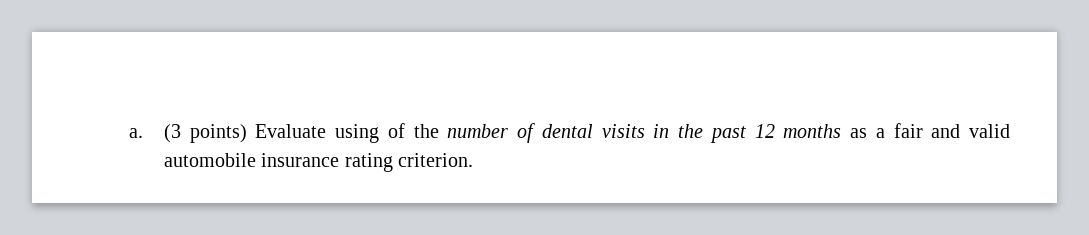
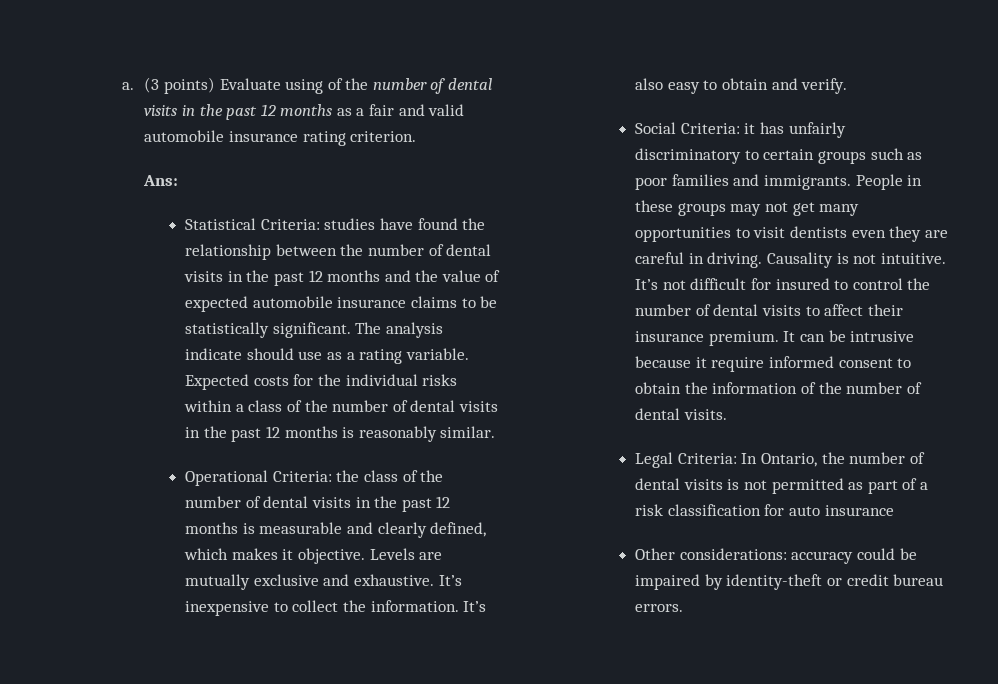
+ Ans:
+ Statistical Criteria: studies have found the relationship between the number of dental visits in the past 12 months and the value of expected automobile insurance claims to be statistically significant. The analysis indicate should use as a rating variable. Expected costs for the individual risks within a class of the number of dental visits in the past 12 months is reasonably similar.
+ Operational Criteria: the class of the number of dental visits in the past 12 months is measurable and clearly defined, which makes it objective. Levels are mutually exclusive and exhaustive. It’s inexpensive to collect the information. It’s also easy to obtain and verify.
+ Social Criteria: it has unfairly discriminatory to certain groups such as poor families and immigrants. People in these groups may not get many opportunities to visit dentists even they are careful in driving. Causality is not intuitive. It’s not difficult for insured to control the number of dental visits to affect their insurance premium. It can be intrusive because it require informed consent to obtain the information of the number of dental visits.
+ Legal Criteria: In Ontario, the number of dental visits is not permitted as part of a risk classification for auto insurance
+ Other considerations: accuracy could be impaired by identity-theft or credit bureau errors.

